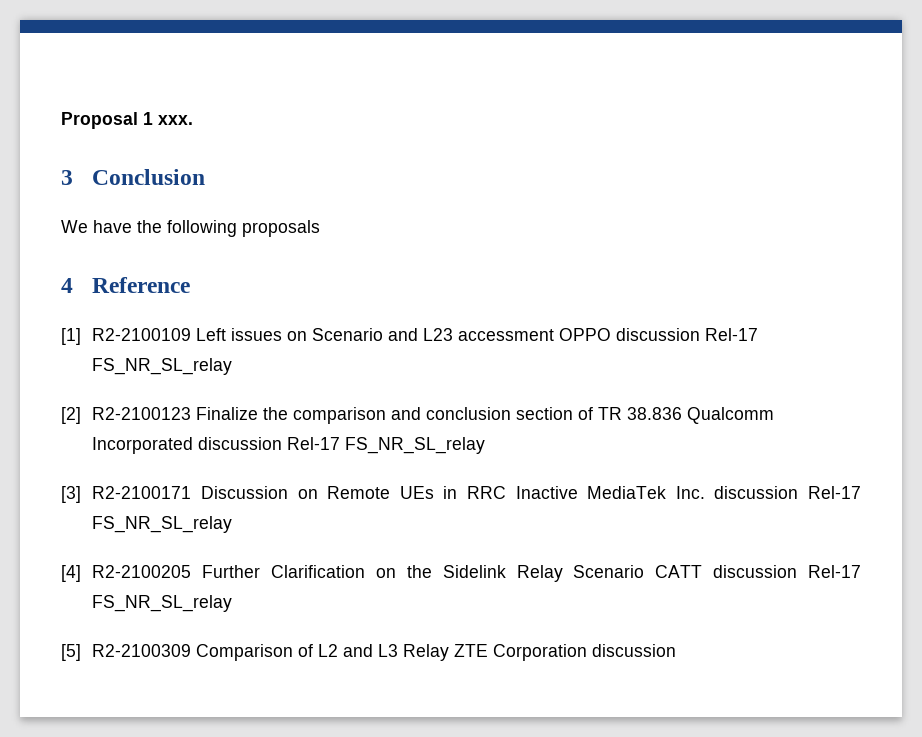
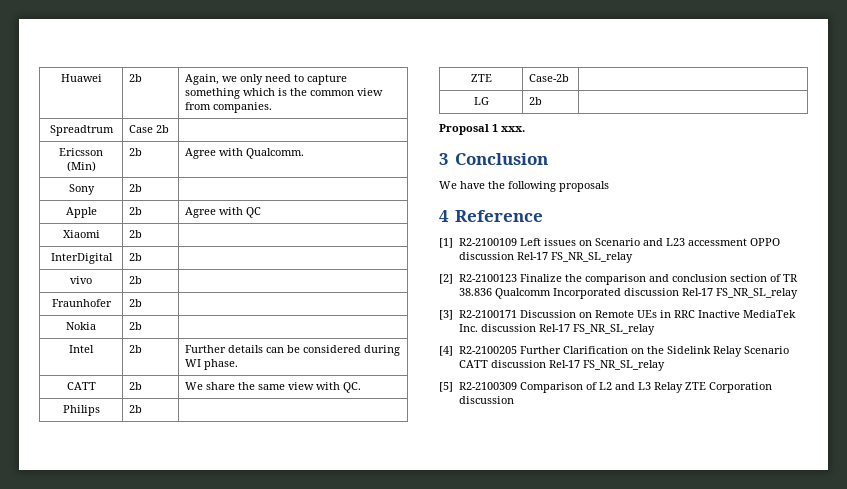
+ Huawei | 2b | Again, we only need to capture something which is the common view from companies.
+ Spreadtrum | Case 2b |
+ Ericsson (Min) | 2b | Agree with Qualcomm.
+ Sony | 2b |
+ Apple | 2b | Agree with QC
+ Xiaomi | 2b |
+ InterDigital | 2b |
+ vivo | 2b |
+ Fraunhofer | 2b |
+ Nokia | 2b |
+ Intel | 2b | Further details can be considered during WI phase.
+ CATT | 2b | We share the same view with QC.
+ Philips | 2b |
+ ZTE | Case-2b |
+ LG | 2b |

